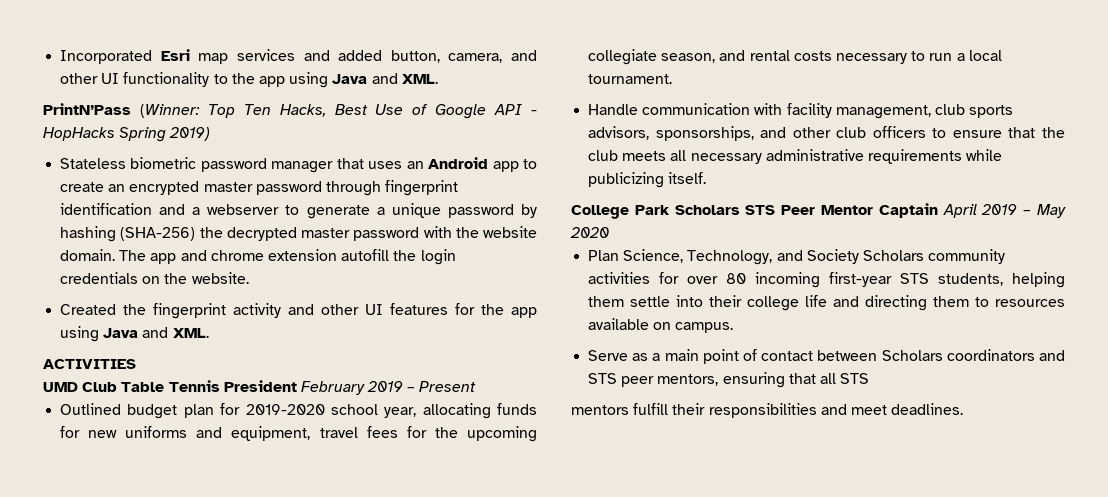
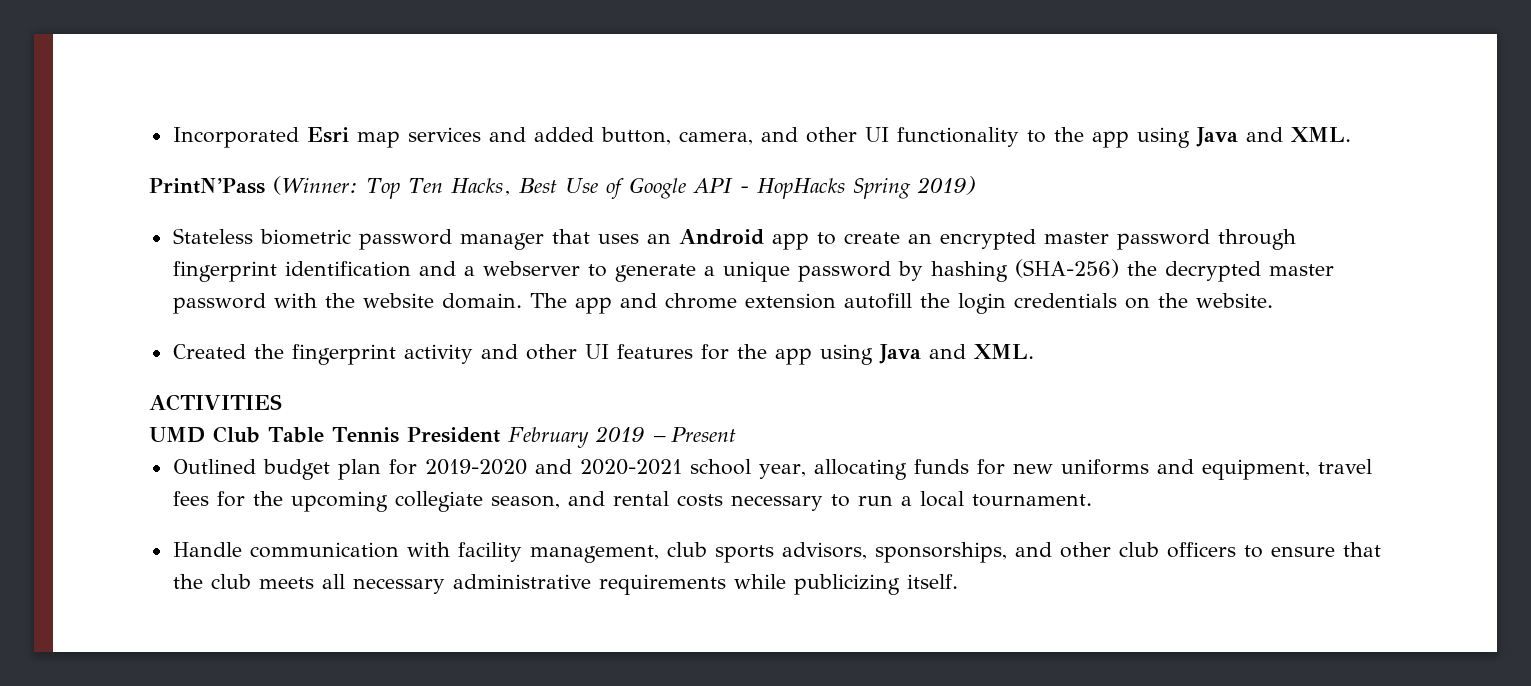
- Outlined budget plan for 2019-2020 school year, allocating funds for new uniforms and equipment, travel fees for the upcoming collegiate season, and rental costs necessary to run a local tournament.
+ Outlined budget plan for 2019-2020 and 2020-2021 school year, allocating funds for new uniforms and equipment, travel fees for the upcoming collegiate season, and rental costs necessary to run a local tournament.
- College Park Scholars STS Peer Mentor Captain April 2019 – May 2020
- Plan Science, Technology, and Society Scholars community activities for over 80 incoming first-year STS students, helping them settle into their college life and directing them to resources available on campus.
- Serve as a main point of contact between Scholars coordinators and STS peer mentors, ensuring that all STS
- mentors fulfill their responsibilities and meet deadlines.

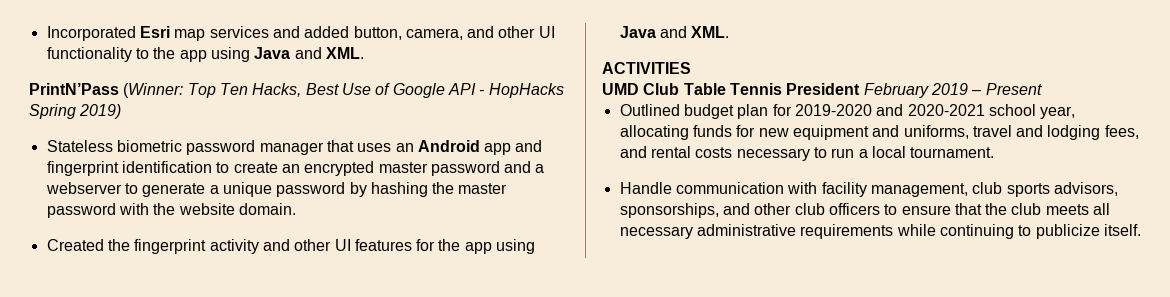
- Stateless biometric password manager that uses an Android app to create an encrypted master password through fingerprint identification and a webserver to generate a unique password by hashing (SHA-256) the decrypted master password with the website domain. The app and chrome extension autofill the login credentials on the website.
+ Stateless biometric password manager that uses an Android app and fingerprint identification to create an encrypted master password and a webserver to generate a unique password by hashing the master password with the website domain.
- Outlined budget plan for 2019-2020 and 2020-2021 school year, allocating funds for new uniforms and equipment, travel fees for the upcoming collegiate season, and rental costs necessary to run a local tournament.
+ Outlined budget plan for 2019-2020 and 2020-2021 school year, allocating funds for new equipment and uniforms, travel and lodging fees, and rental costs necessary to run a local tournament.
- Handle communication with facility management, club sports advisors, sponsorships, and other club officers to ensure that the club meets all necessary administrative requirements while publicizing itself.
+ Handle communication with facility management, club sports advisors, sponsorships, and other club officers to ensure that the club meets all necessary administrative requirements while continuing to publicize itself.

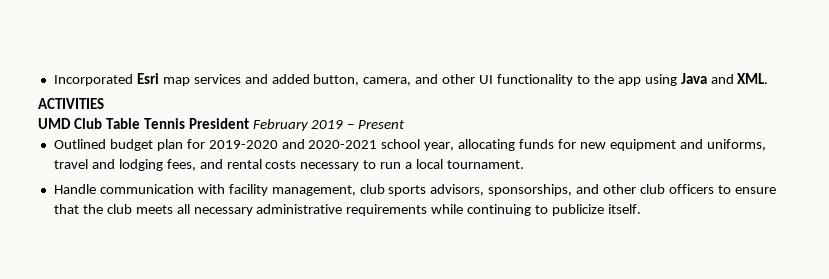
- PrintN’Pass (Winner: Top Ten Hacks, Best Use of Google API - HopHacks Spring 2019)
- Stateless biometric password manager that uses an Android app and fingerprint identification to create an encrypted master password and a webserver to generate a unique password by hashing the master password with the website domain.
- Created the fingerprint activity and other UI features for the app using Java and XML.

